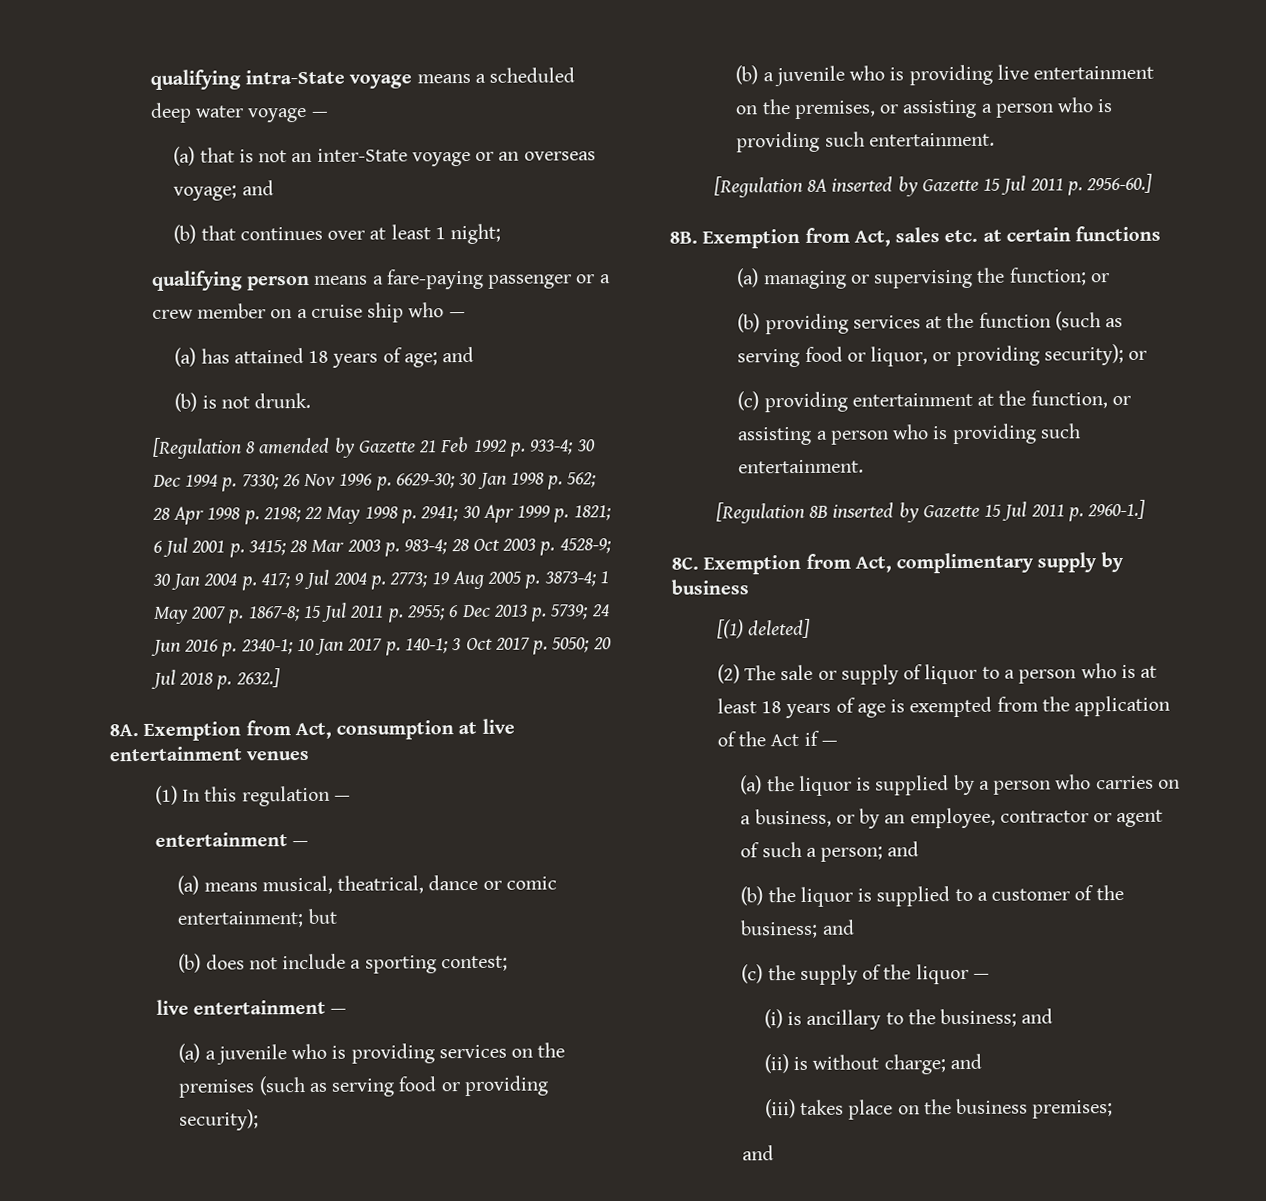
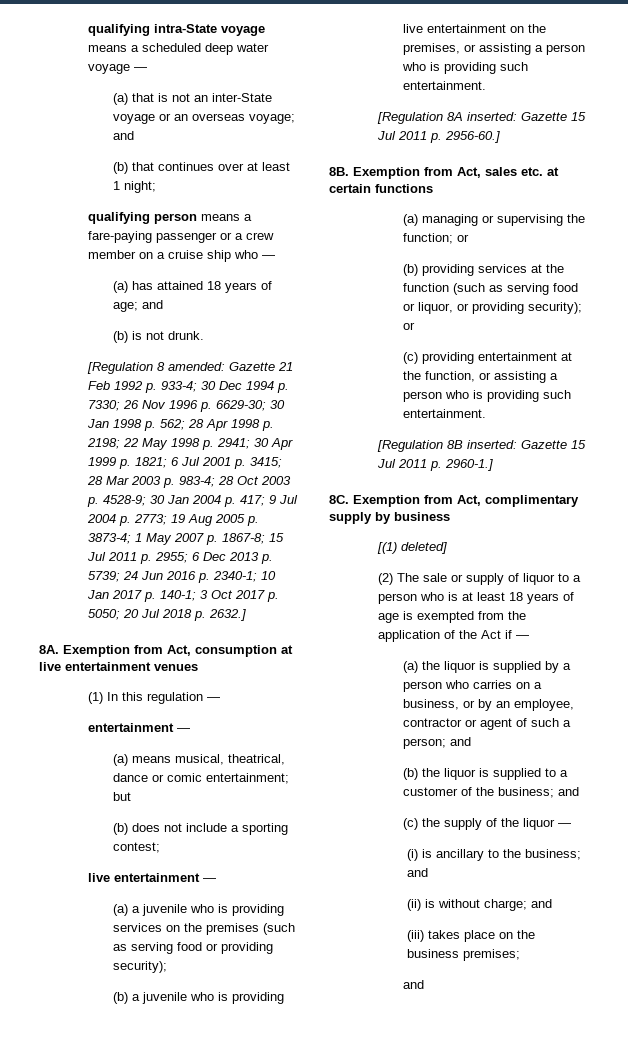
- [Regulation 8 amended by Gazette 21 Feb 1992 p. 933-4;
+ [Regulation 8 amended: Gazette 21 Feb 1992 p. 933-4;
- [Regulation 8A inserted by Gazette 15 Jul 2011 p. 2956-60.]
+ [Regulation 8A inserted: Gazette 15 Jul 2011 p. 2956-60.]
- [Regulation 8B inserted by Gazette 15 Jul 2011 p. 2960-1.]
+ [Regulation 8B inserted: Gazette 15 Jul 2011 p. 2960-1.]

